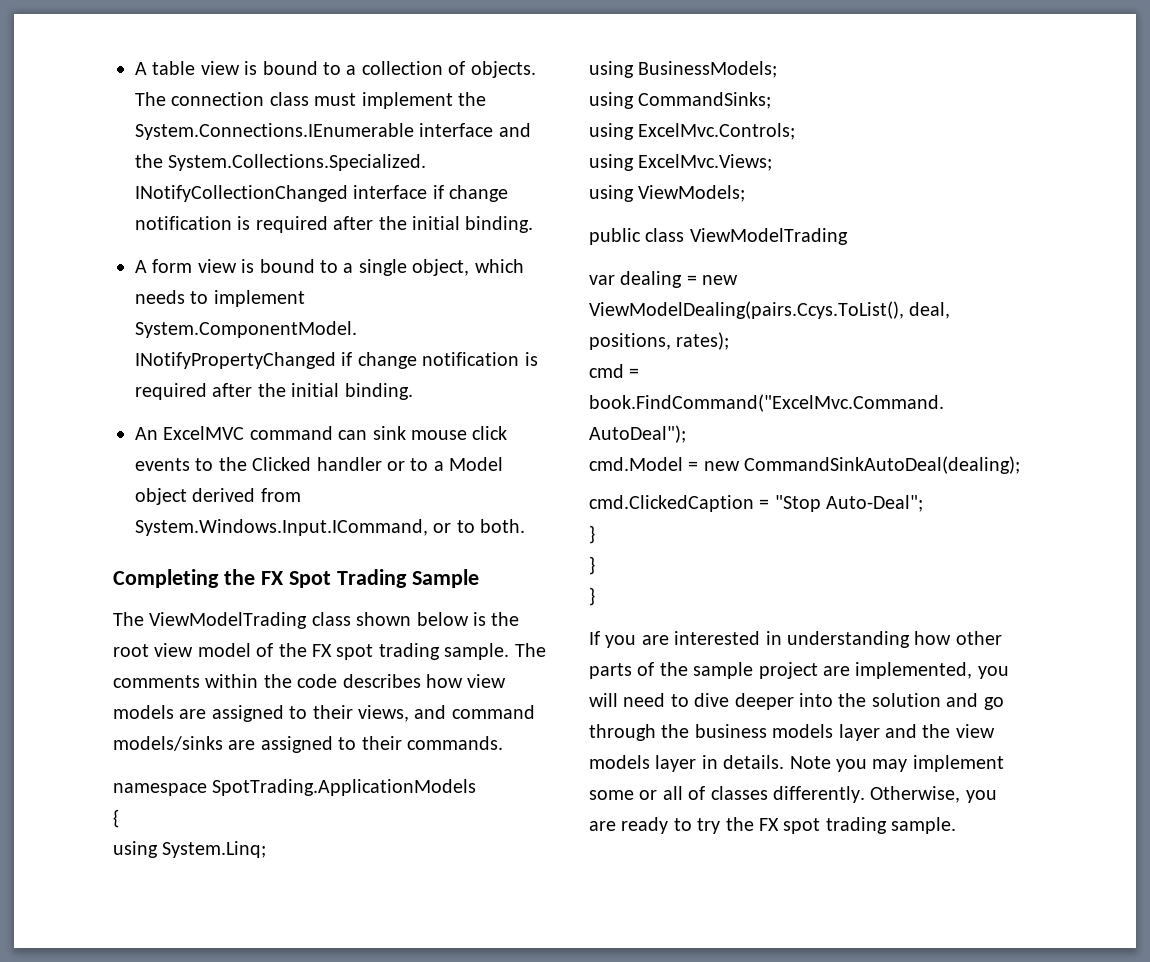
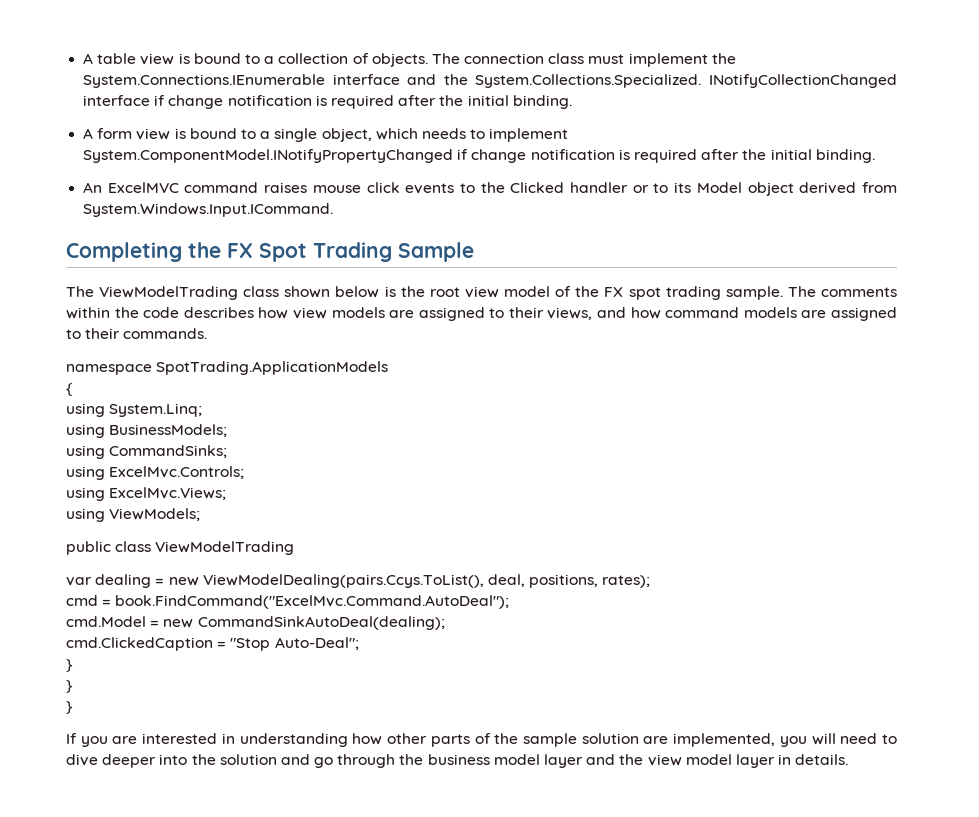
- An ExcelMVC command can sink mouse click events to the Clicked handler or to a Model object derived from System.Windows.Input.ICommand, or to both.
+ An ExcelMVC command raises mouse click events to the Clicked handler or to its Model object derived from System.Windows.Input.ICommand.
- The comments within the code describes how view models are assigned to their views, and command models/sinks are assigned to their commands.
+ The comments within the code describes how view models are assigned to their views, and how command models are assigned to their commands.
- If you are interested in understanding how other parts of the sample project are implemented, you will need to dive deeper into the solution and go through the business models layer and the view models layer in details. Note you may implement some or all of classes differently. Otherwise, you are ready to try the FX spot trading sample.
+ If you are interested in understanding how other parts of the sample solution are implemented, you will need to dive deeper into the solution and go through the business model layer and the view model layer in details.

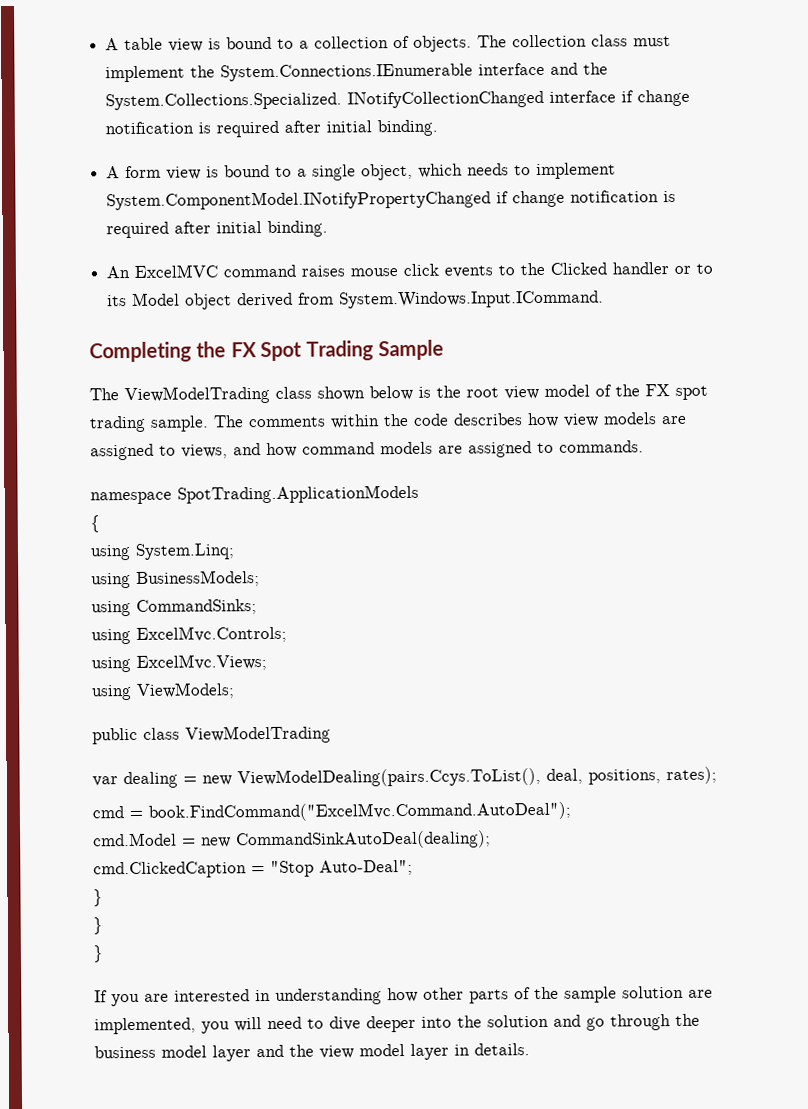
- The connection class must implement the System.Connections.IEnumerable interface and the System.Collections.Specialized. INotifyCollectionChanged interface if change notification is required after the initial binding.
+ The collection class must implement the System.Connections.IEnumerable interface and the System.Collections.Specialized. INotifyCollectionChanged interface if change notification is required after initial binding.
- A form view is bound to a single object, which needs to implement System.ComponentModel.INotifyPropertyChanged if change notification is required after the initial binding.
+ A form view is bound to a single object, which needs to implement System.ComponentModel.INotifyPropertyChanged if change notification is required after initial binding.
- The comments within the code describes how view models are assigned to their views, and how command models are assigned to their commands.
+ The comments within the code describes how view models are assigned to views, and how command models are assigned to commands.

